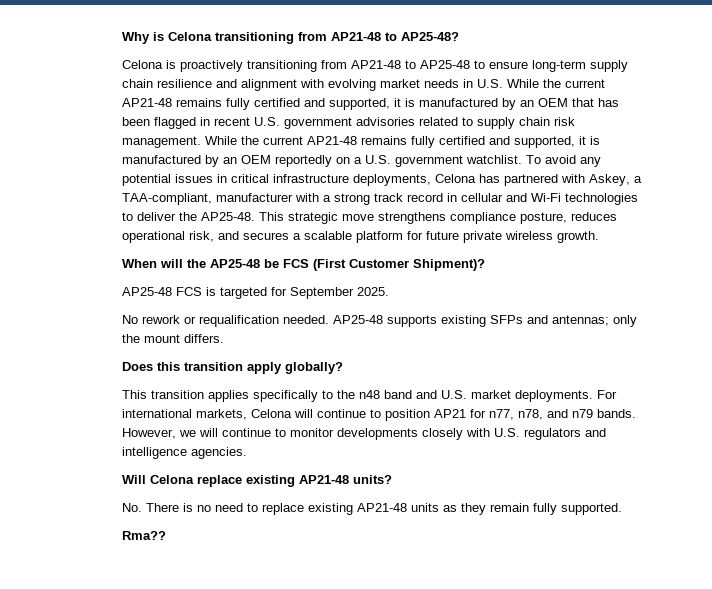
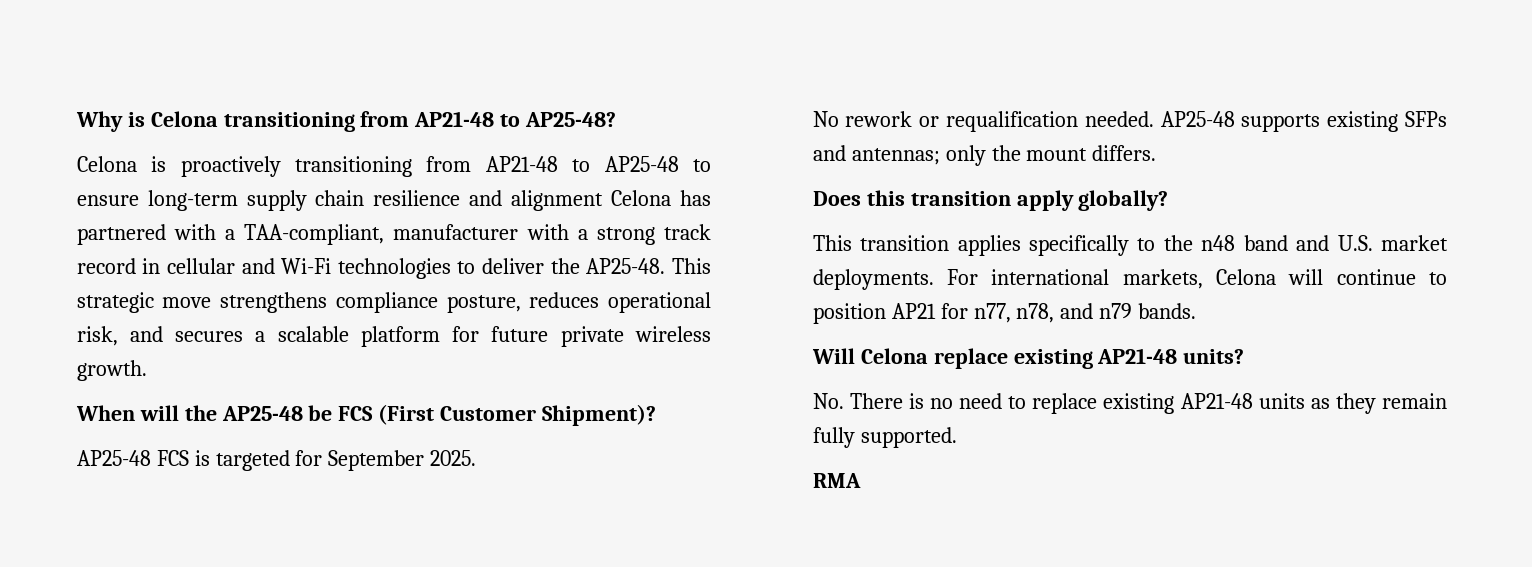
- Celona is proactively transitioning from AP21-48 to AP25-48 to ensure long-term supply chain resilience and alignment with evolving market needs in U.S. While the current AP21-48 remains fully certified and supported, it is manufactured by an OEM that has been flagged in recent U.S. government advisories related to supply chain risk management. While the current AP21-48 remains fully certified and supported, it is manufactured by an OEM reportedly on a U.S. government watchlist. To avoid any potential issues in critical infrastructure deployments, Celona has partnered with Askey, a TAA-compliant, manufacturer with a strong track record in cellular and Wi-Fi technologies to deliver the AP25-48.
+ Celona is proactively transitioning from AP21-48 to AP25-48 to ensure long-term supply chain resilience and alignment Celona has partnered with a TAA-compliant, manufacturer with a strong track record in cellular and Wi-Fi technologies to deliver the AP25-48.
- However, we will continue to monitor developments closely with U.S. regulators and intelligence agencies.
- Rma??
+ RMA

